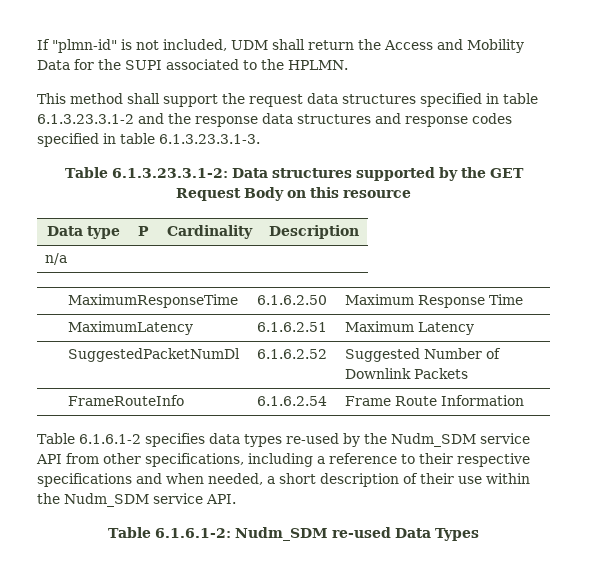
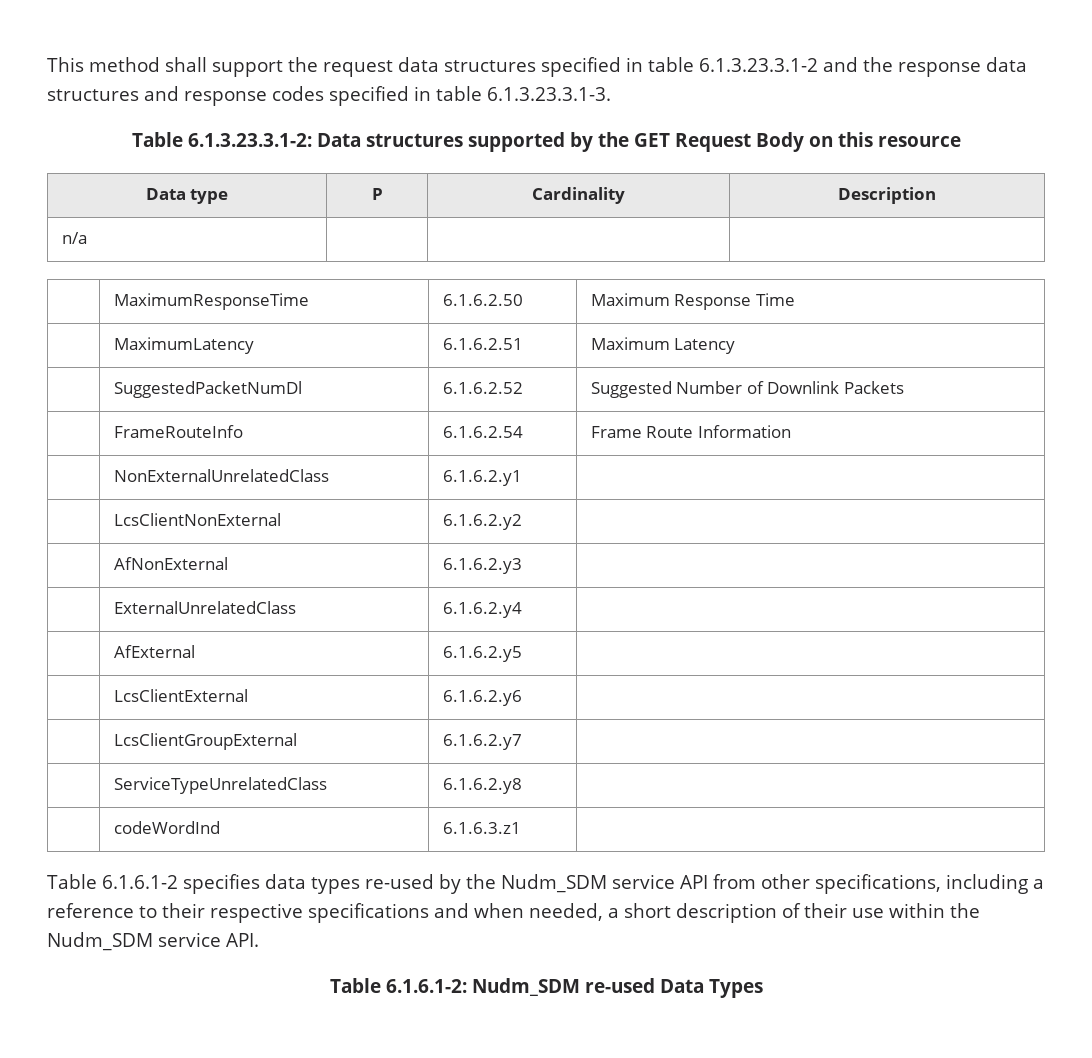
- If "plmn-id" is not included, UDM shall return the Access and Mobility Data for the SUPI associated to the HPLMN.
+ | NonExternalUnrelatedClass | 6.1.6.2.y1 |
+ | LcsClientNonExternal | 6.1.6.2.y2 |
+ | AfNonExternal | 6.1.6.2.y3 |
+ | ExternalUnrelatedClass | 6.1.6.2.y4 |
+ | AfExternal | 6.1.6.2.y5 |
+ | LcsClientExternal | 6.1.6.2.y6 |
+ | LcsClientGroupExternal | 6.1.6.2.y7 |
+ | ServiceTypeUnrelatedClass | 6.1.6.2.y8 |
+ | codeWordInd | 6.1.6.3.z1 |

